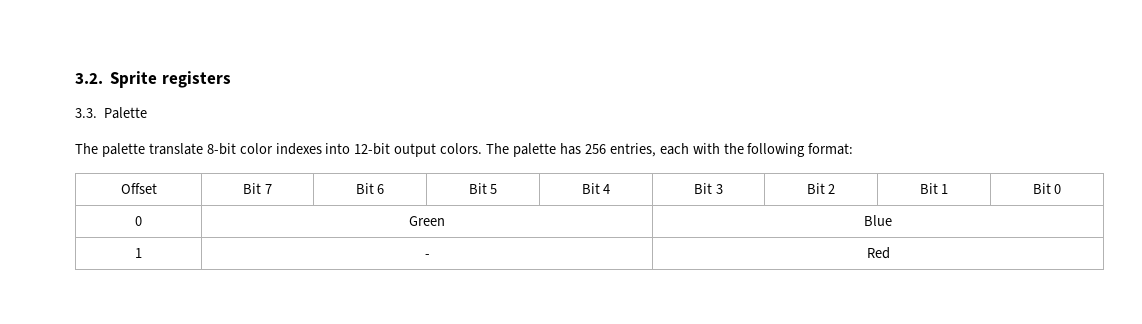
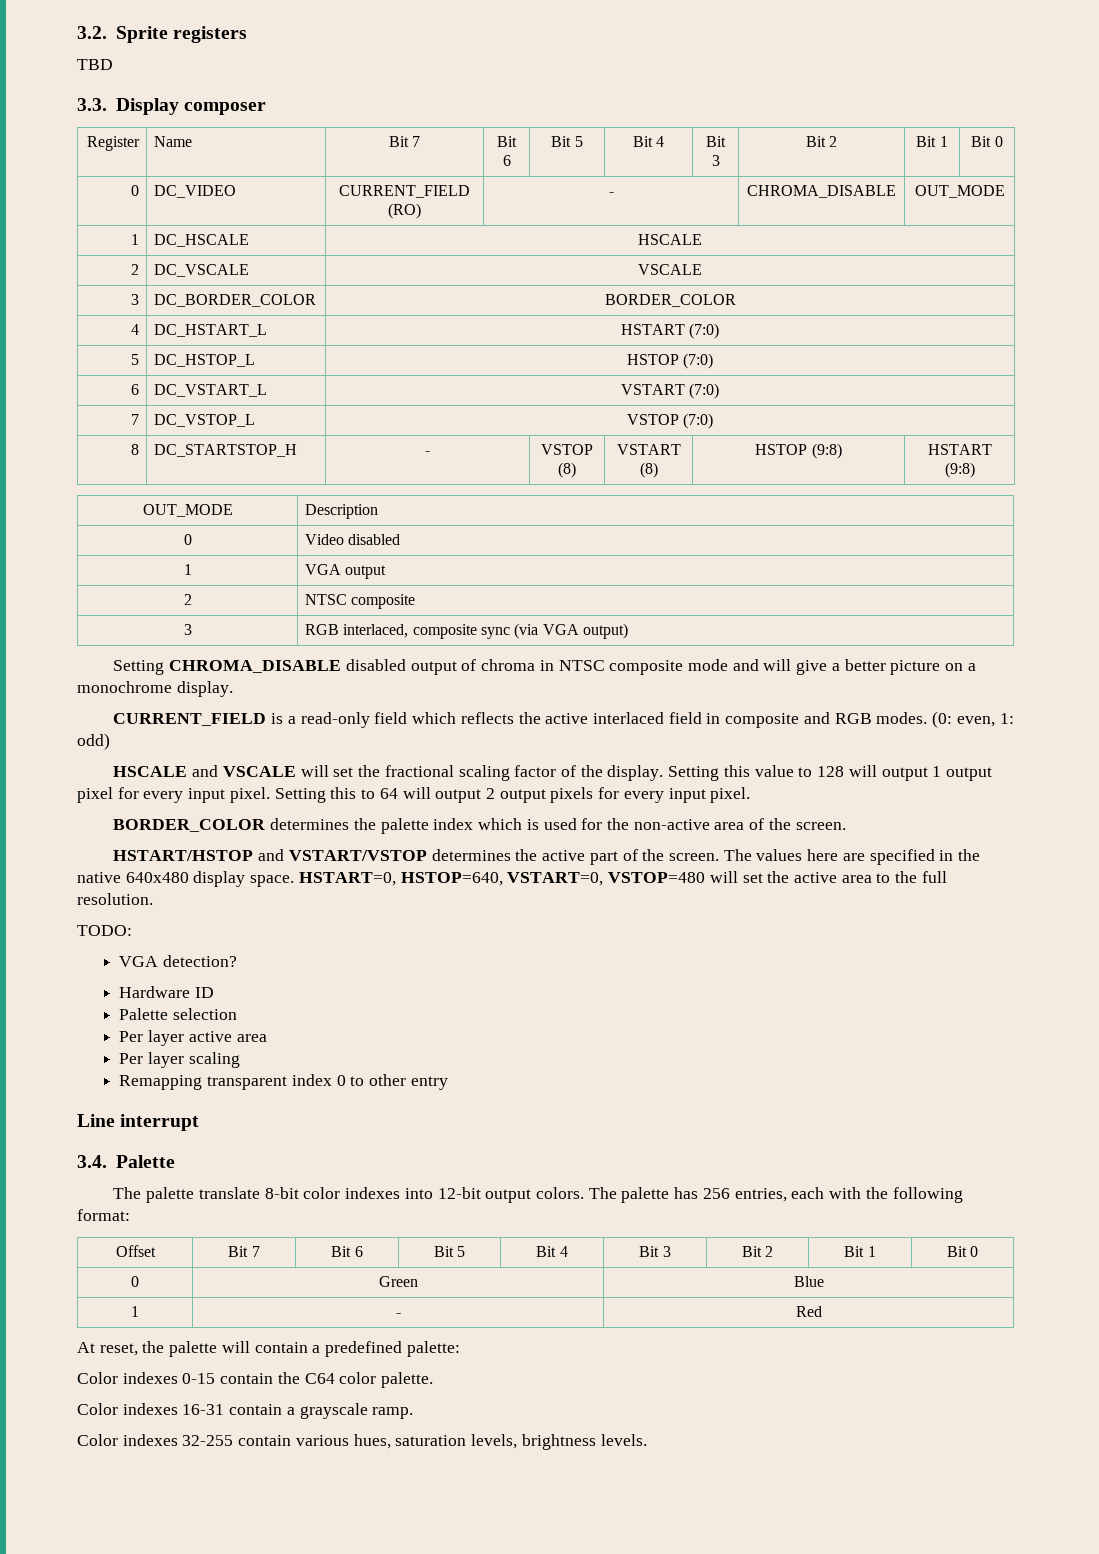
- 3.3. Palette
+ TBD
+ 3.3. Display composer
+ Register | Name | Bit 7 | Bit 6 | Bit 5 | Bit 4 | Bit 3 | Bit 2 | Bit 1 | Bit 0
+ 0 | DC_VIDEO | CURRENT_FIELD (RO) | - | CHROMA_DISABLE | OUT_MODE
+ 1 | DC_HSCALE | HSCALE
+ 2 | DC_VSCALE | VSCALE
+ 3 | DC_BORDER_COLOR | BORDER_COLOR
+ 4 | DC_HSTART_L | HSTART (7:0)
+ 5 | DC_HSTOP_L | HSTOP (7:0)
+ 6 | DC_VSTART_L | VSTART (7:0)
+ 7 | DC_VSTOP_L | VSTOP (7:0)
+ 8 | DC_STARTSTOP_H | - | VSTOP (8) | VSTART (8) | HSTOP (9:8) | HSTART (9:8)
+ OUT_MODE | Description
+ 0 | Video disabled
+ 1 | VGA output
+ 2 | NTSC composite
+ 3 | RGB interlaced, composite sync (via VGA output)
+ Setting CHROMA_DISABLE disabled output of chroma in NTSC composite mode and will give a better picture on a monochrome display.
+ CURRENT_FIELD is a read-only field which reflects the active interlaced field in composite and RGB modes. (0: even, 1: odd)
+ HSCALE and VSCALE will set the fractional scaling factor of the display. Setting this value to 128 will output 1 output pixel for every input pixel. Setting this to 64 will output 2 output pixels for every input pixel.
+ BORDER_COLOR determines the palette index which is used for the non-active area of the screen.
+ HSTART/HSTOP and VSTART/VSTOP determines the active part of the screen. The values here are specified in the native 640x480 display space. HSTART=0, HSTOP=640, VSTART=0, VSTOP=480 will set the active area to the full resolution.
+ TODO:
+ VGA detection?
+ Hardware ID
+ Palette selection
+ Per layer active area
+ Per layer scaling
+ Remapping transparent index 0 to other entry
+ Line interrupt
+ 3.4. Palette
+ At reset, the palette will contain a predefined palette:
+ Color indexes 0-15 contain the C64 color palette.
+ Color indexes 16-31 contain a grayscale ramp.
+ Color indexes 32-255 contain various hues, saturation levels, brightness levels.

